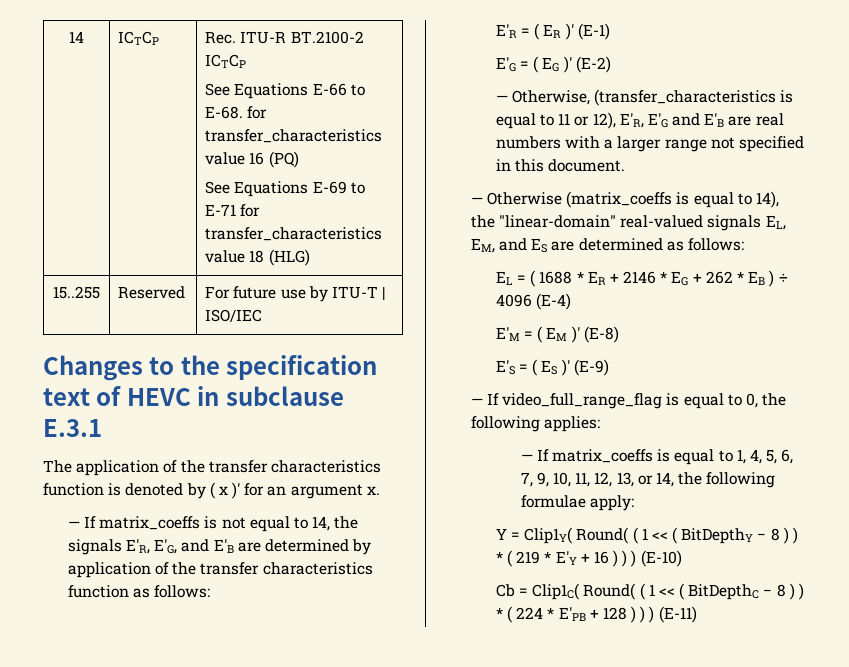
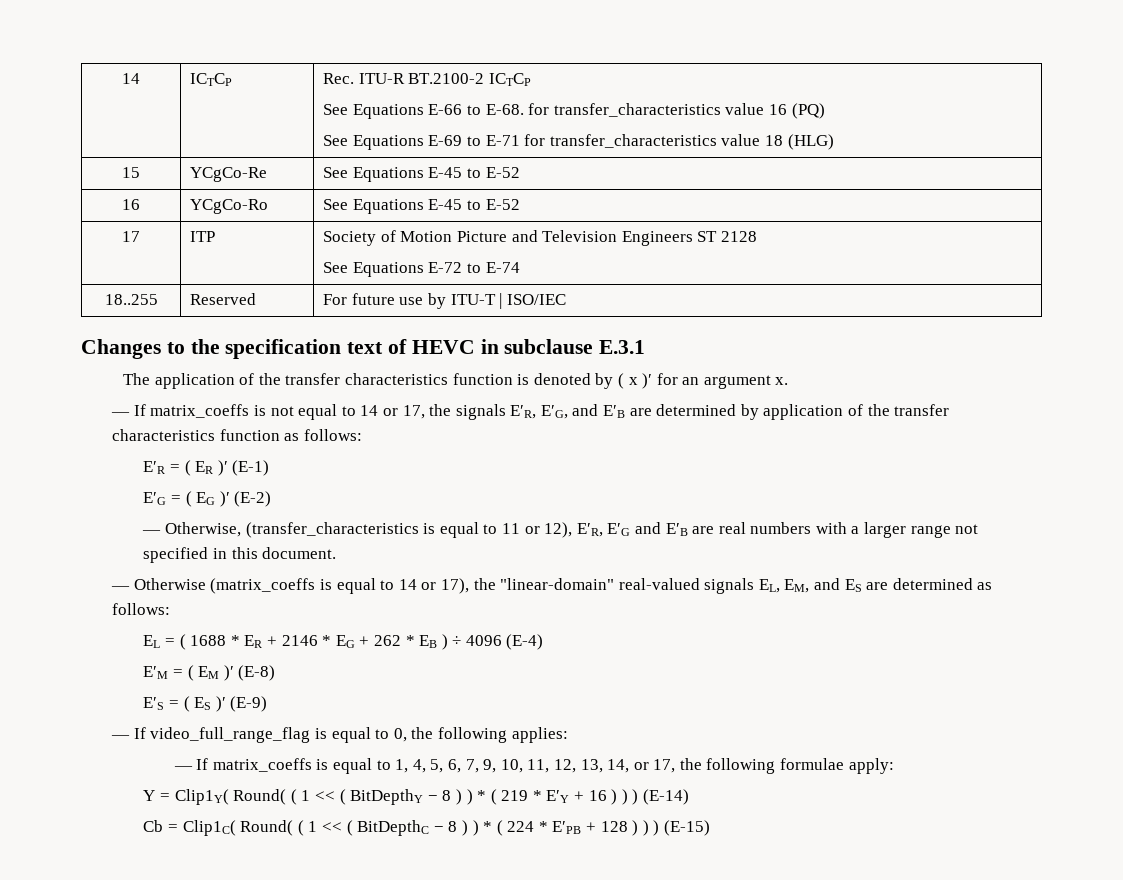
- 15..255 | Reserved | For future use by ITU-T | ISO/IEC
+ 15 | YCgCo-Re | See Equations E-45 to E-52
+ 16 | YCgCo-Ro | See Equations E-45 to E-52
+ 17 | ITP | Society of Motion Picture and Television Engineers ST 2128
+ See Equations E-72 to E-74
+ 18..255 | Reserved | For future use by ITU-T | ISO/IEC
- — If matrix_coeffs is not equal to 14, the signals E′R, E′G, and E′B are determined by application of the transfer characteristics function as follows:
+ — If matrix_coeffs is not equal to 14 or 17, the signals E′R, E′G, and E′B are determined by application of the transfer characteristics function as follows:
- — Otherwise (matrix_coeffs is equal to 14), the "linear-domain" real-valued signals EL, EM, and ES are determined as follows:
+ — Otherwise (matrix_coeffs is equal to 14 or 17), the "linear-domain" real-valued signals EL, EM, and ES are determined as follows:
- — If matrix_coeffs is equal to 1, 4, 5, 6, 7, 9, 10, 11, 12, 13, or 14, the following formulae apply:
+ — If matrix_coeffs is equal to 1, 4, 5, 6, 7, 9, 10, 11, 12, 13, 14, or 17, the following formulae apply:
- Y = Clip1Y( Round( ( 1 << ( BitDepthY − 8 ) ) * ( 219 * E′Y + 16 ) ) ) (E-10)
+ Y = Clip1Y( Round( ( 1 << ( BitDepthY − 8 ) ) * ( 219 * E′Y + 16 ) ) ) (E-14)
- Cb = Clip1C( Round( ( 1 << ( BitDepthC − 8 ) ) * ( 224 * E′PB + 128 ) ) ) (E-11)
+ Cb = Clip1C( Round( ( 1 << ( BitDepthC − 8 ) ) * ( 224 * E′PB + 128 ) ) ) (E-15)

